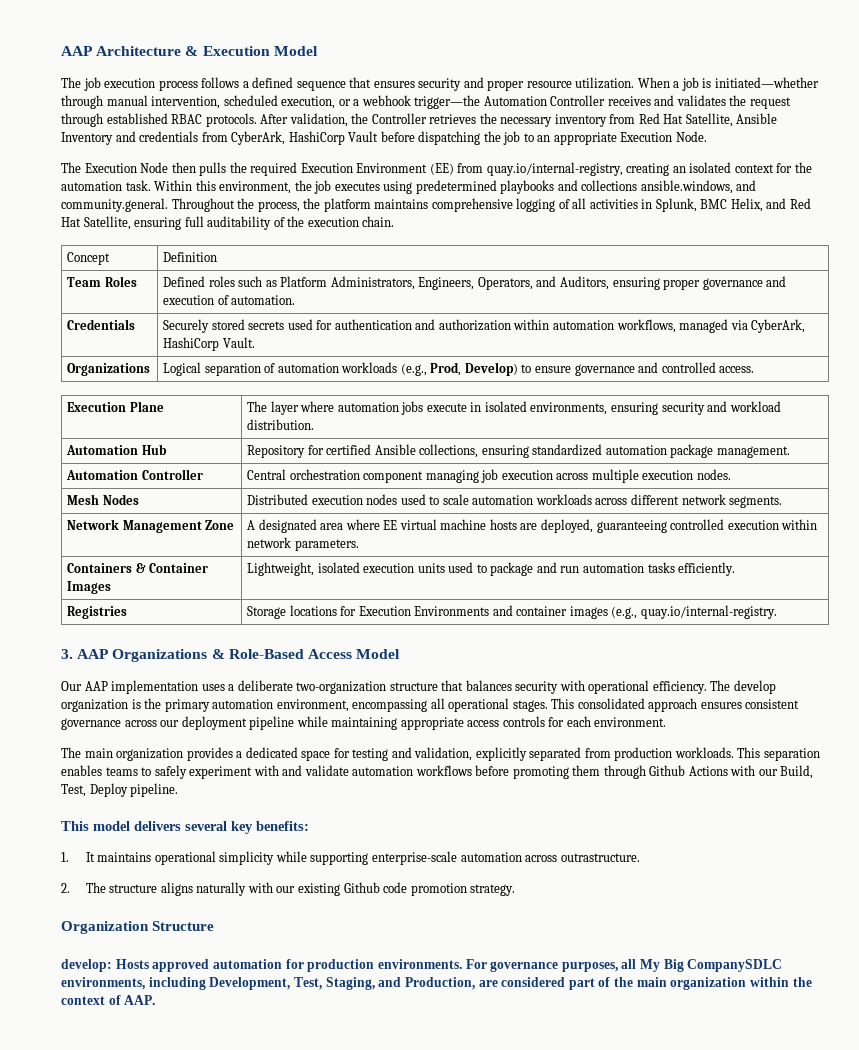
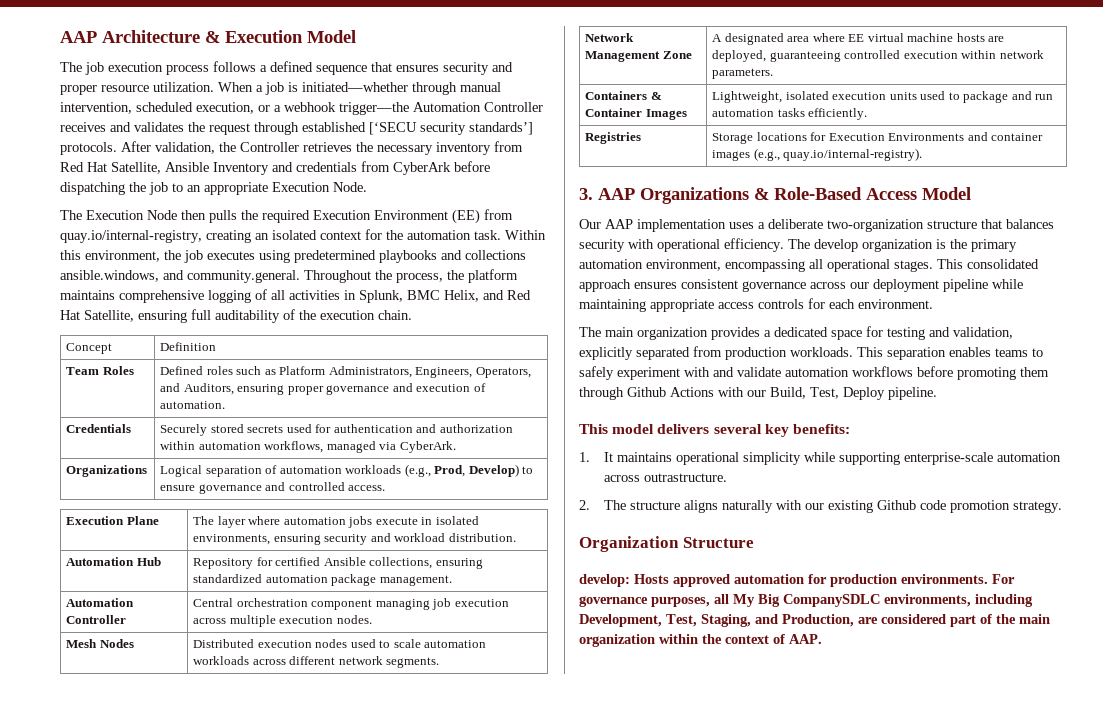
- When a job is initiated—whether through manual intervention, scheduled execution, or a webhook trigger—the Automation Controller receives and validates the request through established RBAC protocols.
+ When a job is initiated—whether through manual intervention, scheduled execution, or a webhook trigger—the Automation Controller receives and validates the request through established [‘SECU security standards’] protocols.
- After validation, the Controller retrieves the necessary inventory from Red Hat Satellite, Ansible Inventory and credentials from CyberArk, HashiCorp Vault before dispatching the job to an appropriate Execution Node.
+ After validation, the Controller retrieves the necessary inventory from Red Hat Satellite, Ansible Inventory and credentials from CyberArk before dispatching the job to an appropriate Execution Node.
- Credentials | Securely stored secrets used for authentication and authorization within automation workflows, managed via CyberArk, HashiCorp Vault.
+ Credentials | Securely stored secrets used for authentication and authorization within automation workflows, managed via CyberArk.
- Registries | Storage locations for Execution Environments and container images (e.g., quay.io/internal-registry.
+ Registries | Storage locations for Execution Environments and container images (e.g., quay.io/internal-registry).

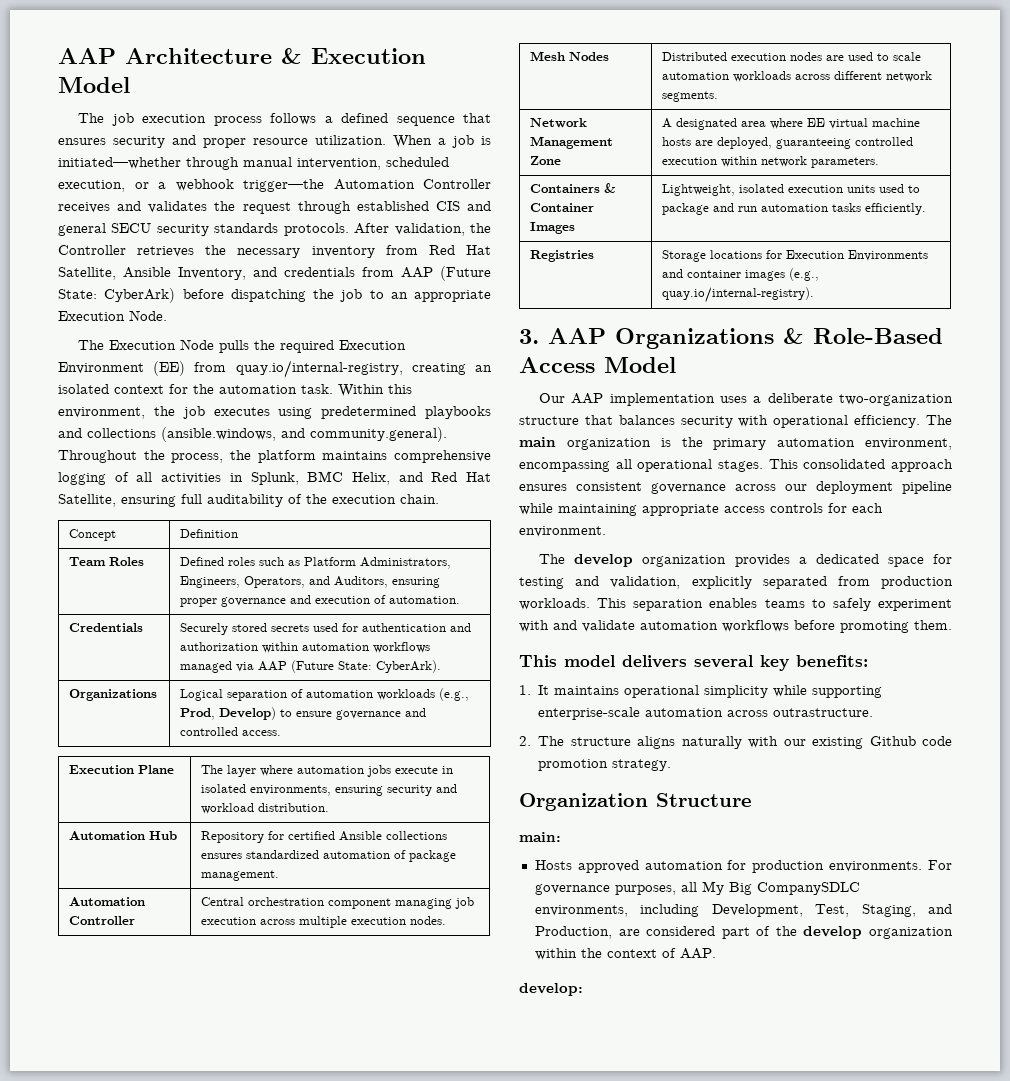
- When a job is initiated—whether through manual intervention, scheduled execution, or a webhook trigger—the Automation Controller receives and validates the request through established [‘SECU security standards’] protocols.
+ When a job is initiated—whether through manual intervention, scheduled execution, or a webhook trigger—the Automation Controller receives and validates the request through established CIS and general SECU security standards protocols.
- After validation, the Controller retrieves the necessary inventory from Red Hat Satellite, Ansible Inventory and credentials from CyberArk before dispatching the job to an appropriate Execution Node.
+ After validation, the Controller retrieves the necessary inventory from Red Hat Satellite, Ansible Inventory, and credentials from AAP (Future State: CyberArk) before dispatching the job to an appropriate Execution Node.
- The Execution Node then pulls the required Execution Environment (EE) from quay.io/internal-registry, creating an isolated context for the automation task.
+ The Execution Node pulls the required Execution Environment (EE) from quay.io/internal-registry, creating an isolated context for the automation task.
- Within this environment, the job executes using predetermined playbooks and collections ansible.windows, and community.general. Throughout the process, the platform maintains comprehensive logging of all activities in Splunk, BMC Helix, and Red Hat Satellite, ensuring full auditability of the execution chain.
+ Within this environment, the job executes using predetermined playbooks and collections (ansible.windows, and community.general). Throughout the process, the platform maintains comprehensive logging of all activities in Splunk, BMC Helix, and Red Hat Satellite, ensuring full auditability of the execution chain.
- Credentials | Securely stored secrets used for authentication and authorization within automation workflows, managed via CyberArk.
+ Credentials | Securely stored secrets used for authentication and authorization within automation workflows managed via AAP (Future State: CyberArk).
- Automation Hub | Repository for certified Ansible collections, ensuring standardized automation package management.
+ Automation Hub | Repository for certified Ansible collections ensures standardized automation of package management.
- Mesh Nodes | Distributed execution nodes used to scale automation workloads across different network segments.
+ Mesh Nodes | Distributed execution nodes are used to scale automation workloads across different network segments.
- The develop organization is the primary automation environment, encompassing all operational stages.
+ The main organization is the primary automation environment, encompassing all operational stages.
- The main organization provides a dedicated space for testing and validation, explicitly separated from production workloads.
+ The develop organization provides a dedicated space for testing and validation, explicitly separated from production workloads.
- This separation enables teams to safely experiment with and validate automation workflows before promoting them through Github Actions with our Build, Test, Deploy pipeline.
+ This separation enables teams to safely experiment with and validate automation workflows before promoting them.
- develop: Hosts approved automation for production environments.
+ main:
+ Hosts approved automation for production environments.
- For governance purposes, all My Big CompanySDLC environments, including Development, Test, Staging, and Production, are considered part of the main organization within the context of AAP.
+ For governance purposes, all My Big CompanySDLC environments, including Development, Test, Staging, and Production, are considered part of the develop organization within the context of AAP.
+ develop:

